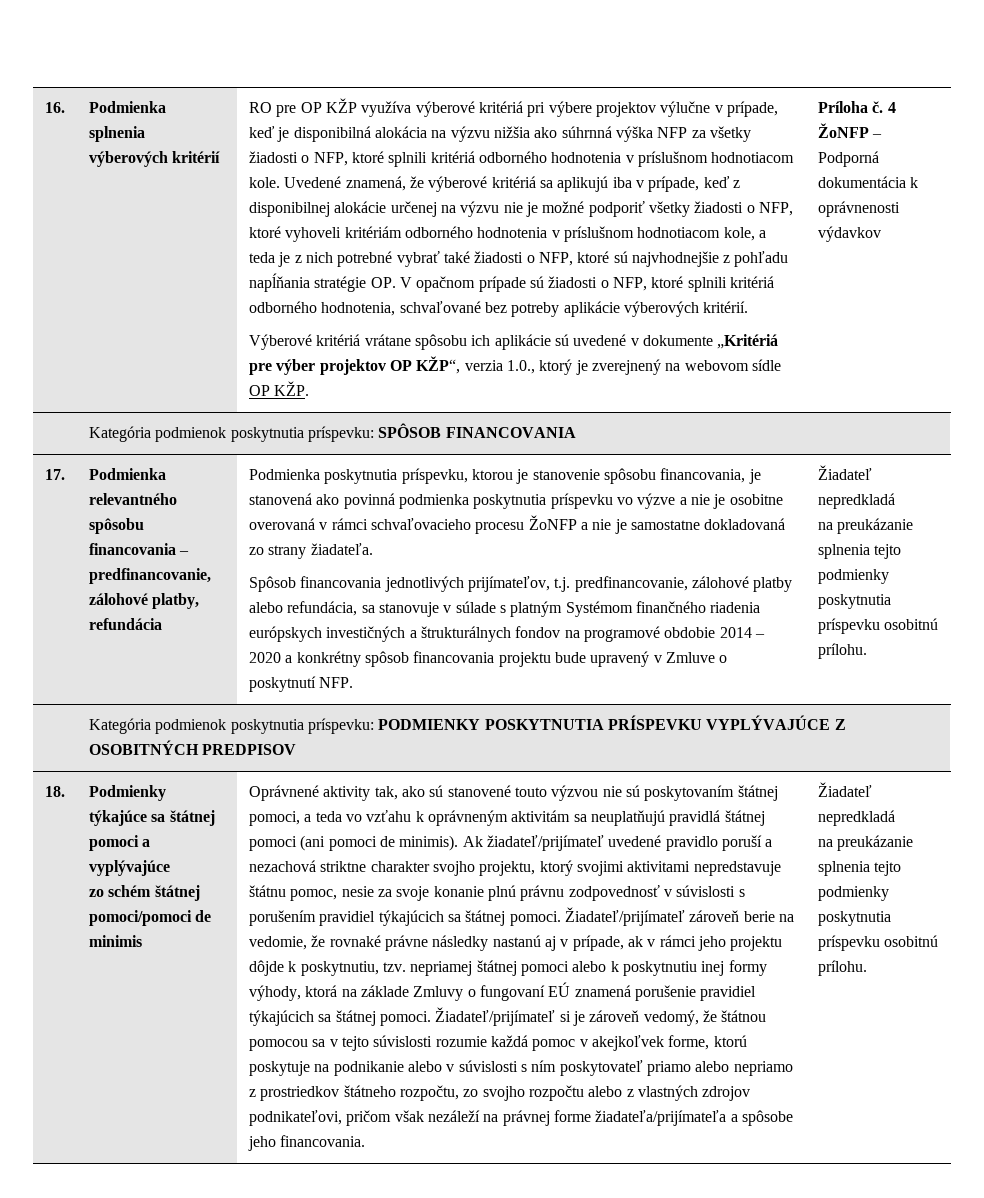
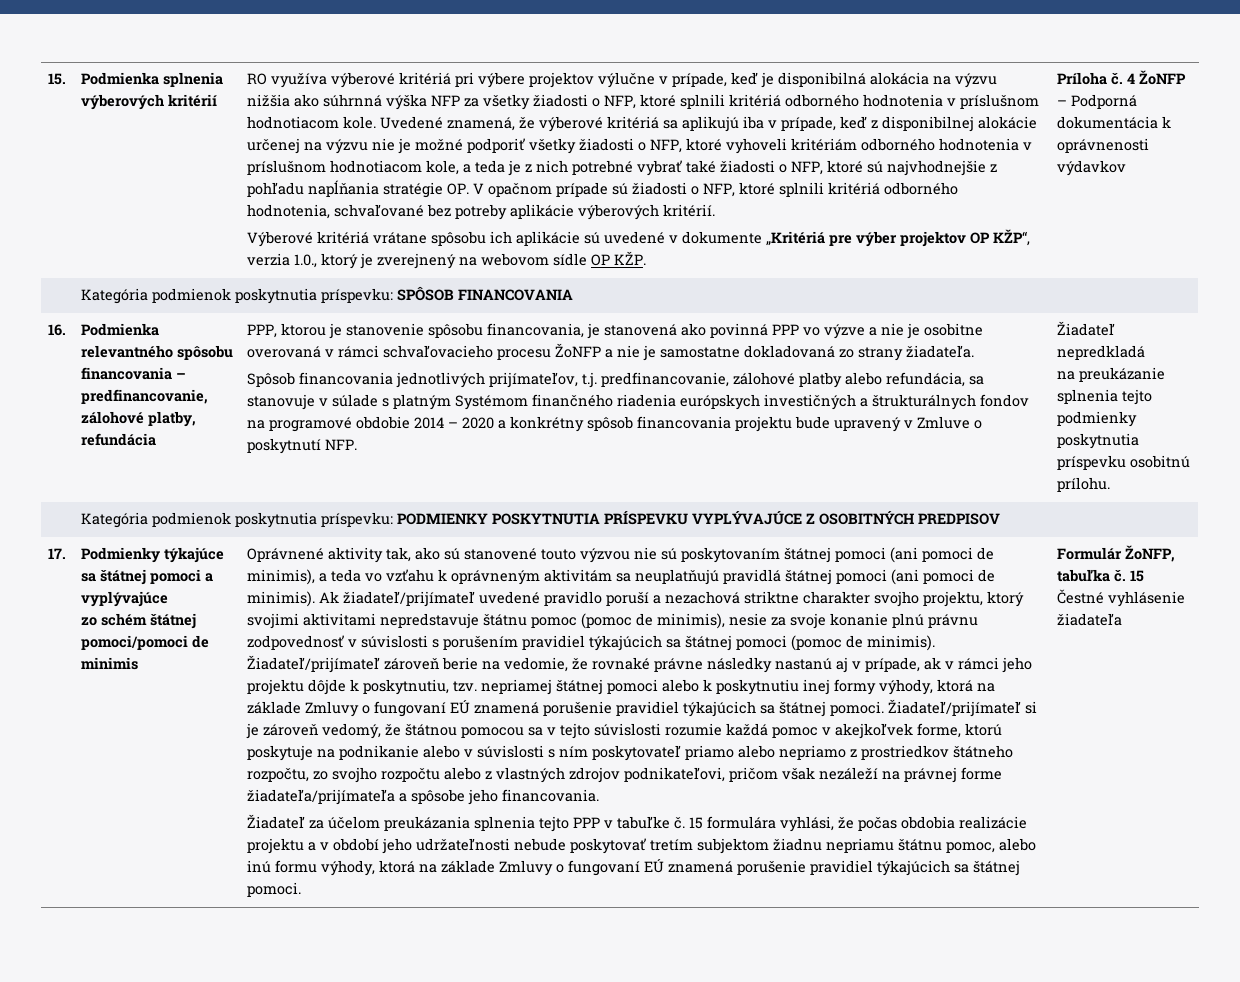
- 16.
+ 15.
- RO pre OP KŽP využíva výberové kritériá pri výbere projektov výlučne v prípade, keď je disponibilná alokácia na výzvu nižšia ako súhrnná výška NFP za všetky žiadosti o NFP, ktoré splnili kritériá odborného hodnotenia v príslušnom hodnotiacom kole.
+ RO využíva výberové kritériá pri výbere projektov výlučne v prípade, keď je disponibilná alokácia na výzvu nižšia ako súhrnná výška NFP za všetky žiadosti o NFP, ktoré splnili kritériá odborného hodnotenia v príslušnom hodnotiacom kole.
- 17.
+ 16.
- Podmienka poskytnutia príspevku, ktorou je stanovenie spôsobu financovania, je stanovená ako povinná podmienka poskytnutia príspevku vo výzve a nie je osobitne overovaná v rámci schvaľovacieho procesu ŽoNFP a nie je samostatne dokladovaná zo strany žiadateľa.
+ PPP, ktorou je stanovenie spôsobu financovania, je stanovená ako povinná PPP vo výzve a nie je osobitne overovaná v rámci schvaľovacieho procesu ŽoNFP a nie je samostatne dokladovaná zo strany žiadateľa.
- 18.
+ 17.
- Oprávnené aktivity tak, ako sú stanovené touto výzvou nie sú poskytovaním štátnej pomoci, a teda vo vzťahu k oprávneným aktivitám sa neuplatňujú pravidlá štátnej pomoci (ani pomoci de minimis).
+ Oprávnené aktivity tak, ako sú stanovené touto výzvou nie sú poskytovaním štátnej pomoci (ani pomoci de minimis), a teda vo vzťahu k oprávneným aktivitám sa neuplatňujú pravidlá štátnej pomoci (ani pomoci de minimis).
- Ak žiadateľ/prijímateľ uvedené pravidlo poruší a nezachová striktne charakter svojho projektu, ktorý svojimi aktivitami nepredstavuje štátnu pomoc, nesie za svoje konanie plnú právnu zodpovednosť v súvislosti s porušením pravidiel týkajúcich sa štátnej pomoci.
+ Ak žiadateľ/prijímateľ uvedené pravidlo poruší a nezachová striktne charakter svojho projektu, ktorý svojimi aktivitami nepredstavuje štátnu pomoc (pomoc de minimis), nesie za svoje konanie plnú právnu zodpovednosť v súvislosti s porušením pravidiel týkajúcich sa štátnej pomoci (pomoc de minimis).
- Žiadateľ/prijímateľ si je zároveň vedomý, že štátnou pomocou sa v tejto súvislosti rozumie každá pomoc v akejkoľvek forme, ktorú poskytuje na podnikanie alebo v súvislosti s ním poskytovateľ priamo alebo nepriamo z prostriedkov štátneho rozpočtu, zo svojho rozpočtu alebo z vlastných zdrojov podnikateľovi, pričom však nezáleží na právnej forme žiadateľa/prijímateľa a spôsobe jeho financovania. | Žiadateľ nepredkladá
- na preukázanie splnenia tejto podmienky poskytnutia príspevku osobitnú prílohu.
+ Žiadateľ/prijímateľ si je zároveň vedomý, že štátnou pomocou sa v tejto súvislosti rozumie každá pomoc v akejkoľvek forme, ktorú poskytuje na podnikanie alebo v súvislosti s ním poskytovateľ priamo alebo nepriamo z prostriedkov štátneho rozpočtu, zo svojho rozpočtu alebo z vlastných zdrojov podnikateľovi, pričom však nezáleží na právnej forme žiadateľa/prijímateľa a spôsobe jeho financovania.
+ Žiadateľ za účelom preukázania splnenia tejto PPP v tabuľke č. 15 formulára vyhlási, že počas obdobia realizácie projektu a v období jeho udržateľnosti nebude poskytovať tretím subjektom žiadnu nepriamu štátnu pomoc, alebo inú formu výhody, ktorá na základe Zmluvy o fungovaní EÚ znamená porušenie pravidiel týkajúcich sa štátnej pomoci. | Formulár ŽoNFP, tabuľka č. 15 Čestné vyhlásenie žiadateľa

